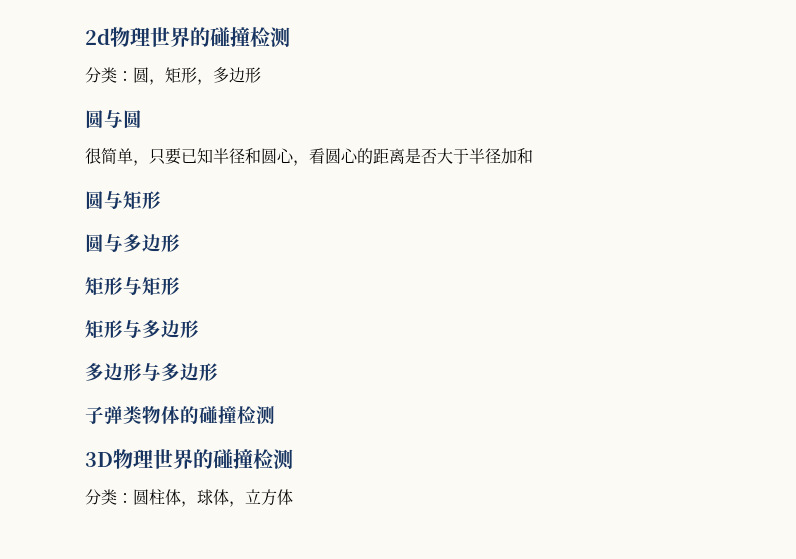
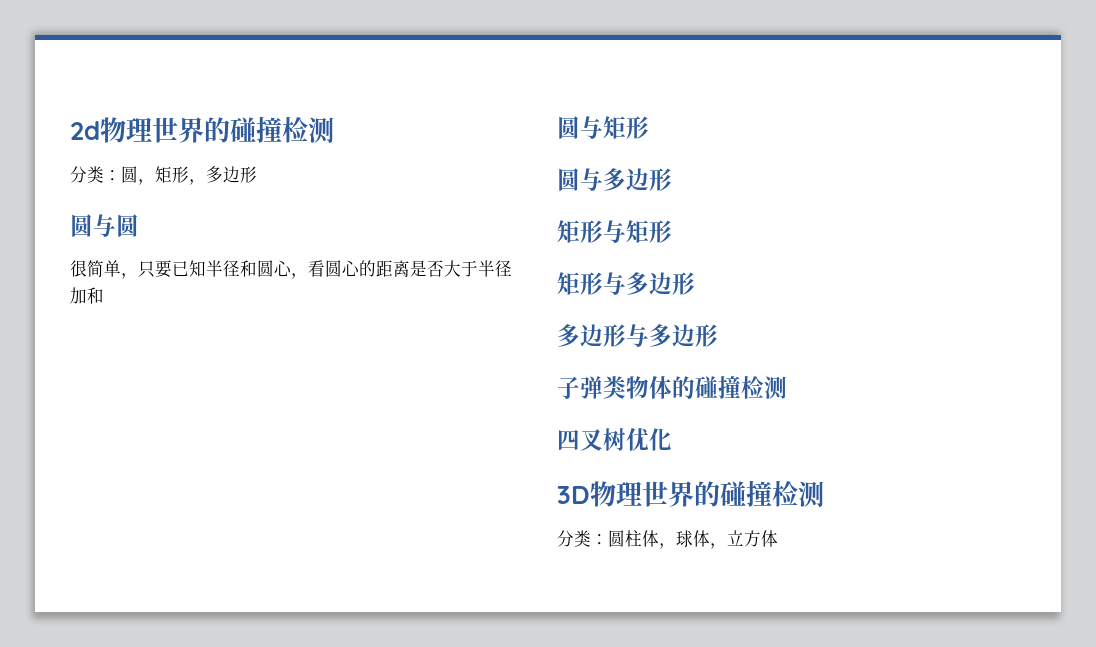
+ 四叉树优化

